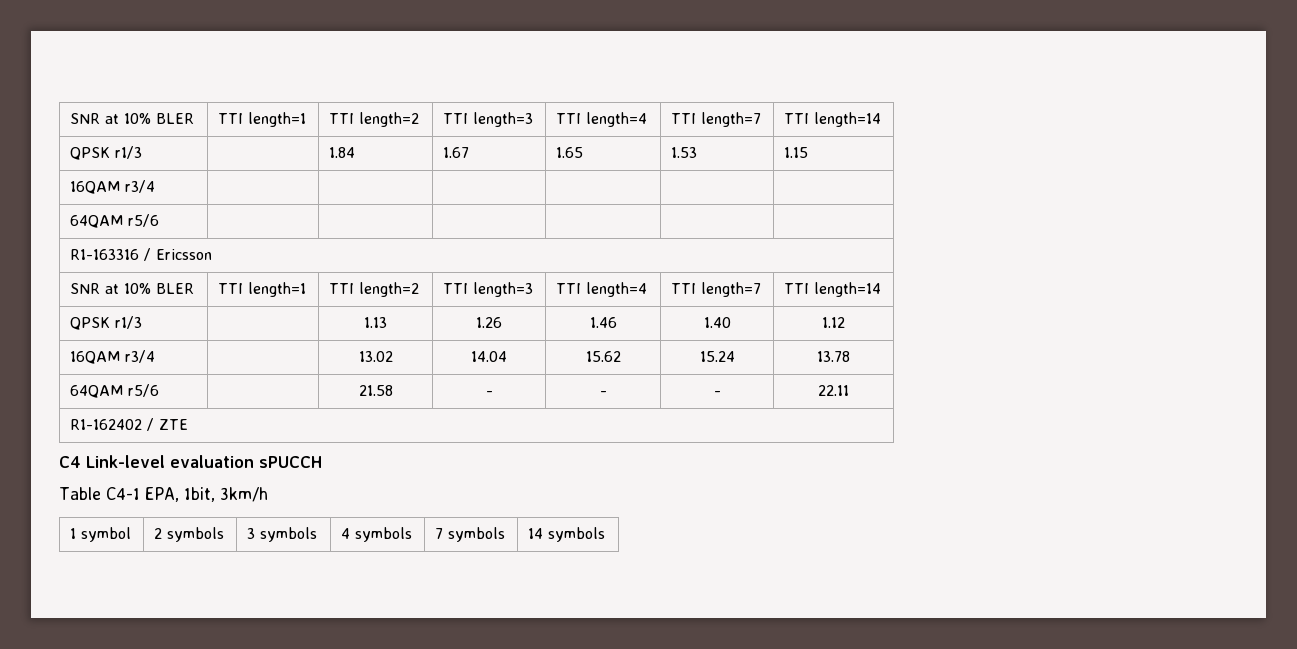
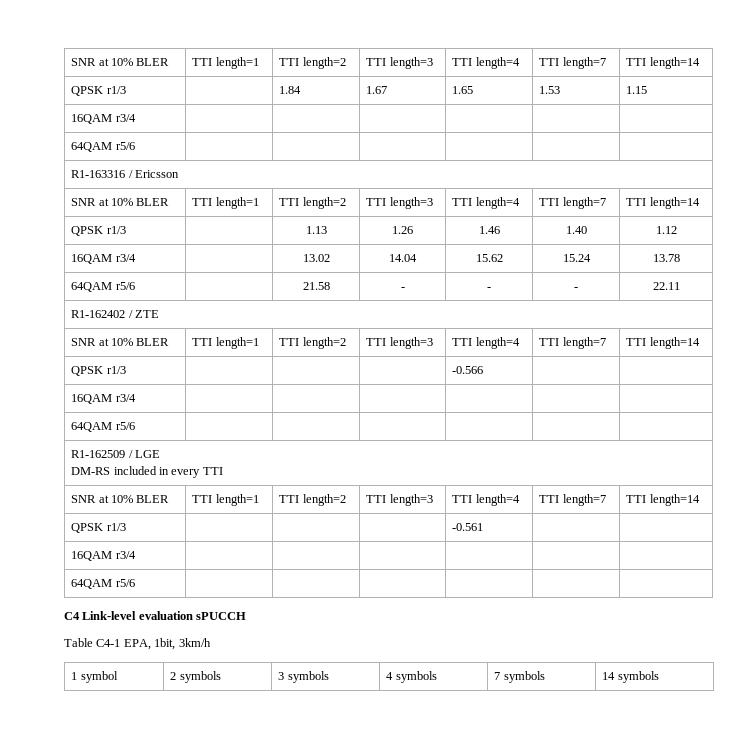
  R1-162402 / ZTE
+ SNR at 10% BLER | TTI length=1 | TTI length=2 | TTI length=3 | TTI length=4 | TTI length=7 | TTI length=14
+ QPSK r1/3 | | | | -0.566 | |
+ 16QAM r3/4 | | | | | |
+ 64QAM r5/6 | | | | | |
+ R1-162509 / LGE
+ DM-RS included in every TTI
+ SNR at 10% BLER | TTI length=1 | TTI length=2 | TTI length=3 | TTI length=4 | TTI length=7 | TTI length=14
+ QPSK r1/3 | | | | -0.561 | |
+ 16QAM r3/4 | | | | | |
+ 64QAM r5/6 | | | | | |

